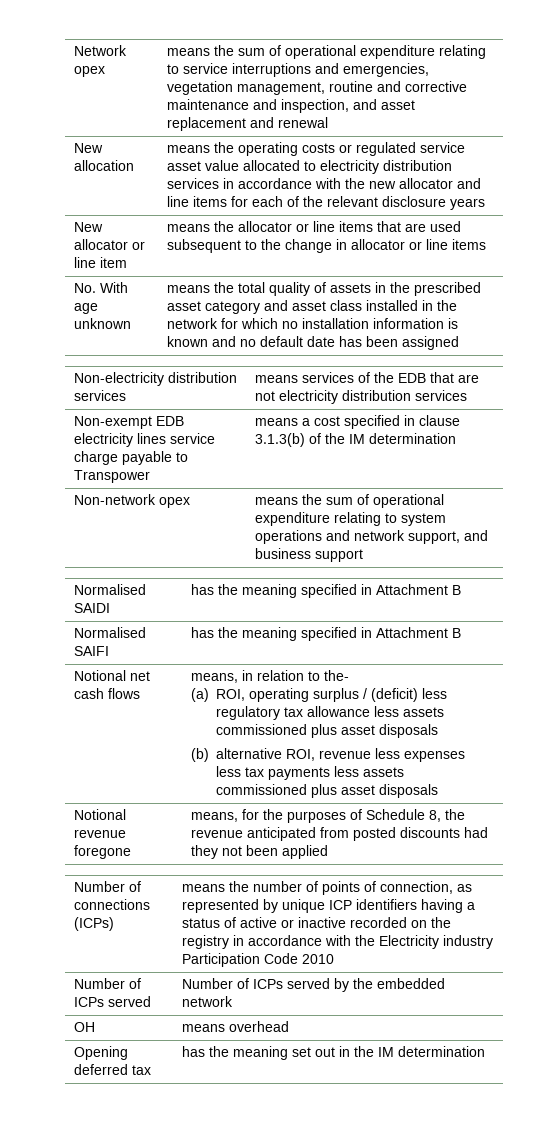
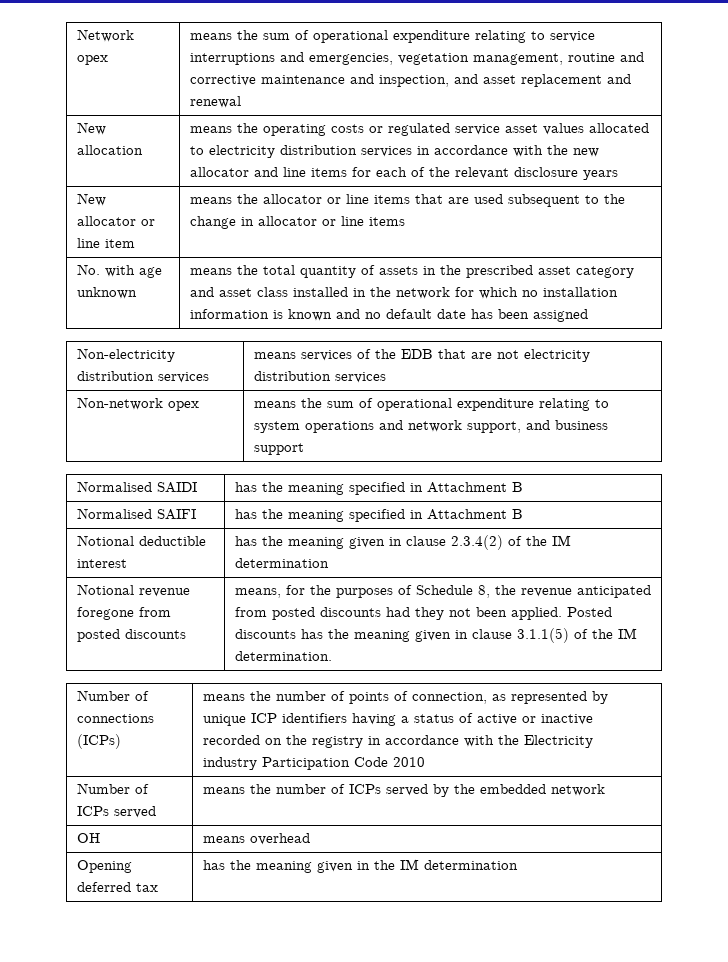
- New allocation | means the operating costs or regulated service asset value allocated to electricity distribution services in accordance with the new allocator and line items for each of the relevant disclosure years
+ New allocation | means the operating costs or regulated service asset values allocated to electricity distribution services in accordance with the new allocator and line items for each of the relevant disclosure years
- No. With age unknown | means the total quality of assets in the prescribed asset category and asset class installed in the network for which no installation information is known and no default date has been assigned
+ No. with age unknown | means the total quantity of assets in the prescribed asset category and asset class installed in the network for which no installation information is known and no default date has been assigned
- Non-exempt EDB electricity lines service charge payable to Transpower | means a cost specified in clause 3.1.3(b) of the IM determination
- Notional net cash flows | means, in relation to the-
- (a) ROI, operating surplus / (deficit) less regulatory tax allowance less assets commissioned plus asset disposals
- (b) alternative ROI, revenue less expenses less tax payments less assets commissioned plus asset disposals
+ Notional deductible interest | has the meaning given in clause 2.3.4(2) of the IM determination
- Notional revenue foregone | means, for the purposes of Schedule 8, the revenue anticipated from posted discounts had they not been applied
+ Notional revenue foregone from posted discounts | means, for the purposes of Schedule 8, the revenue anticipated from posted discounts had they not been applied. Posted discounts has the meaning given in clause 3.1.1(5) of the IM determination.
- Number of ICPs served | Number of ICPs served by the embedded network
+ Number of ICPs served | means the number of ICPs served by the embedded network
- Opening deferred tax | has the meaning set out in the IM determination
+ Opening deferred tax | has the meaning given in the IM determination

